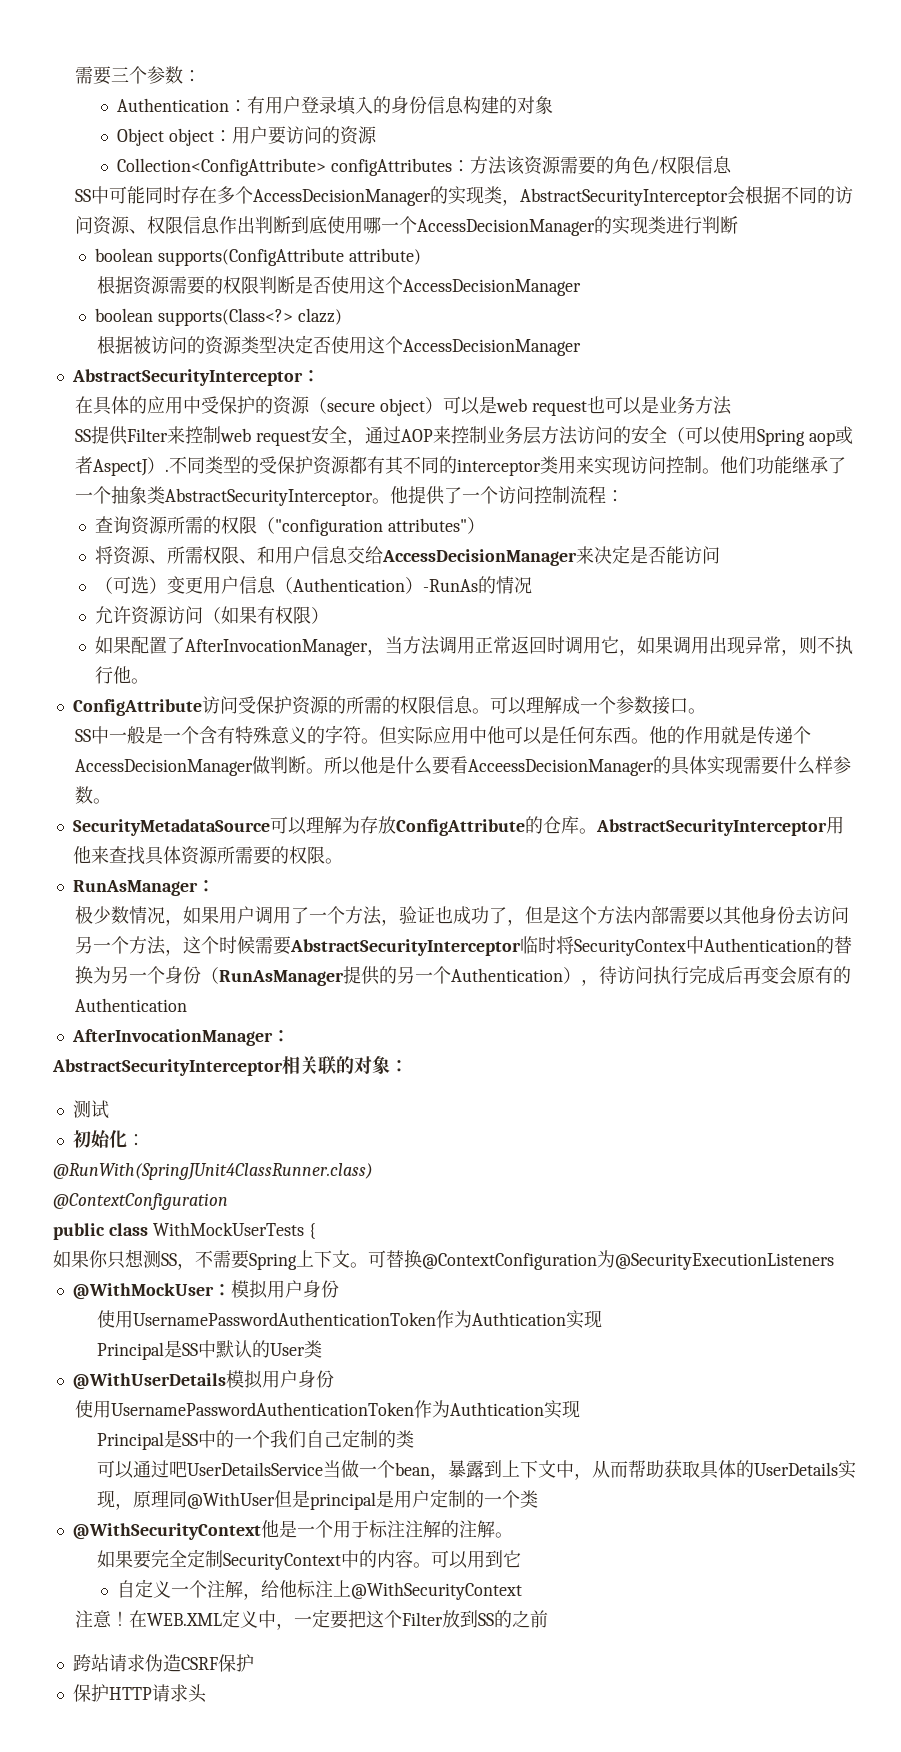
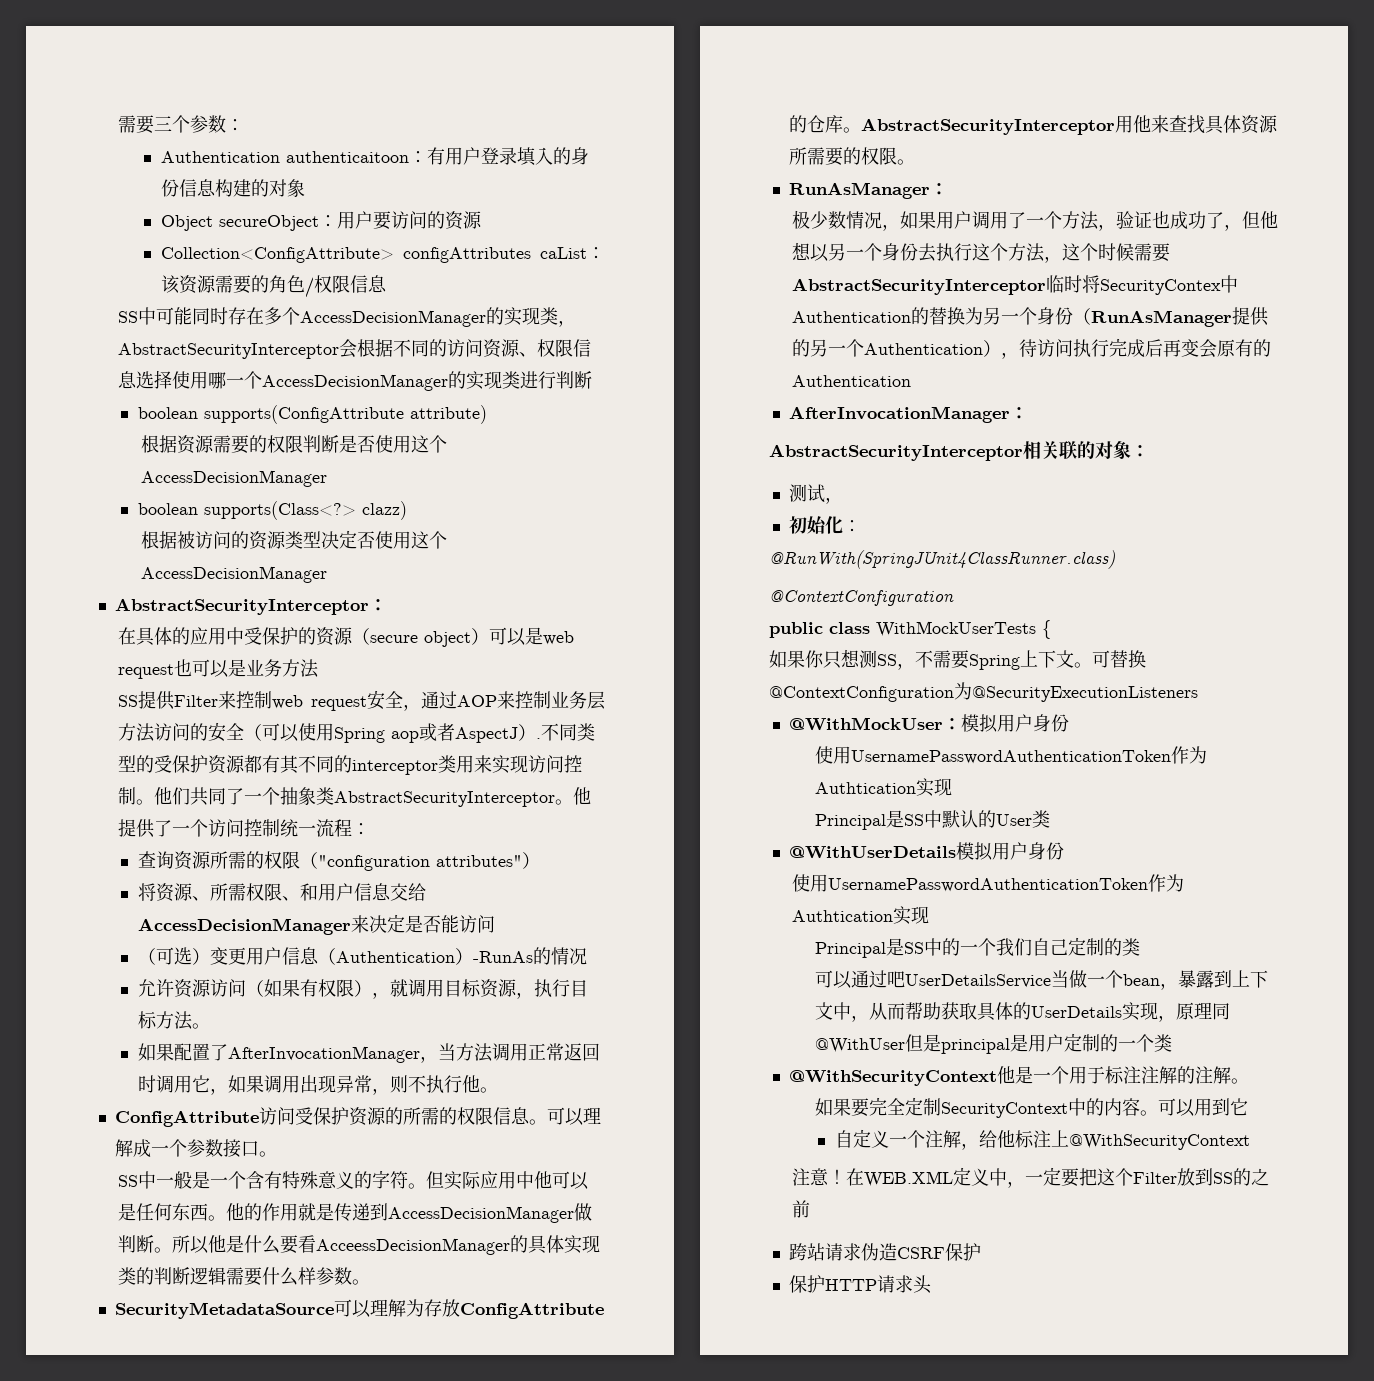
- Authentication：有用户登录填入的身份信息构建的对象
+ Authentication authenticaitoon：有用户登录填入的身份信息构建的对象
- Object object：用户要访问的资源
+ Object secureObject：用户要访问的资源
- Collection<ConfigAttribute> configAttributes：方法该资源需要的角色/权限信息
+ Collection<ConfigAttribute> configAttributes caList：该资源需要的角色/权限信息
- SS中可能同时存在多个AccessDecisionManager的实现类，AbstractSecurityInterceptor会根据不同的访问资源、权限信息作出判断到底使用哪一个AccessDecisionManager的实现类进行判断
+ SS中可能同时存在多个AccessDecisionManager的实现类，AbstractSecurityInterceptor会根据不同的访问资源、权限信息选择使用哪一个AccessDecisionManager的实现类进行判断
- 他们功能继承了一个抽象类AbstractSecurityInterceptor。
+ 他们共同了一个抽象类AbstractSecurityInterceptor。
- 他提供了一个访问控制流程：
+ 他提供了一个访问控制统一流程：
- 允许资源访问（如果有权限）
+ 允许资源访问（如果有权限），就调用目标资源，执行目标方法。
- 他的作用就是传递个AccessDecisionManager做判断。
+ 他的作用就是传递到AccessDecisionManager做判断。
- 所以他是什么要看AcceessDecisionManager的具体实现需要什么样参数。
+ 所以他是什么要看AcceessDecisionManager的具体实现类的判断逻辑需要什么样参数。
- 极少数情况，如果用户调用了一个方法，验证也成功了，但是这个方法内部需要以其他身份去访问另一个方法，这个时候需要AbstractSecurityInterceptor临时将SecurityContex中Authentication的替换为另一个身份（RunAsManager提供的另一个Authentication），待访问执行完成后再变会原有的Authentication
+ 极少数情况，如果用户调用了一个方法，验证也成功了，但他想以另一个身份去执行这个方法，这个时候需要AbstractSecurityInterceptor临时将SecurityContex中Authentication的替换为另一个身份（RunAsManager提供的另一个Authentication），待访问执行完成后再变会原有的Authentication
- 测试
+ 测试，

